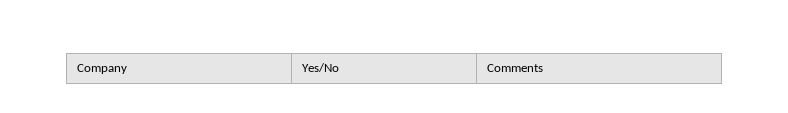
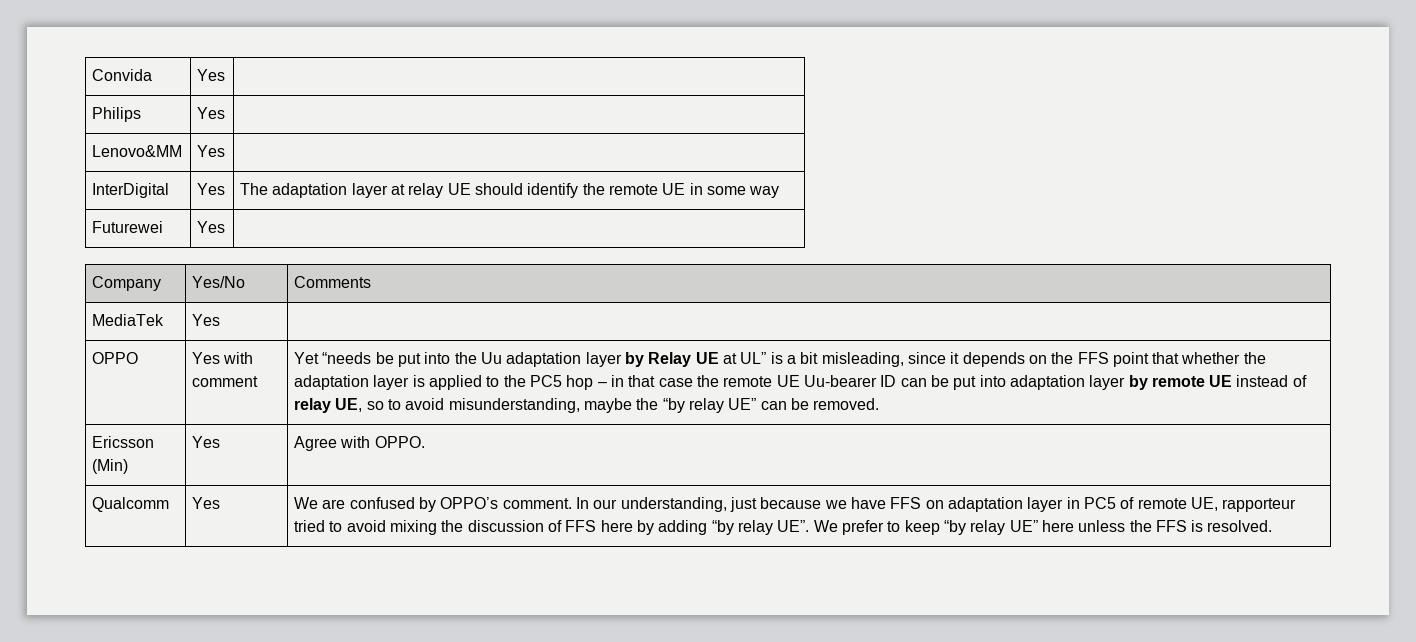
+ Convida | Yes |
+ Philips | Yes |
+ Lenovo&MM | Yes |
+ InterDigital | Yes | The adaptation layer at relay UE should identify the remote UE in some way
+ Futurewei | Yes |
  Company | Yes/No | Comments
+ MediaTek | Yes |
+ OPPO | Yes with comment | Yet “needs be put into the Uu adaptation layer by Relay UE at UL” is a bit misleading, since it depends on the FFS point that whether the adaptation layer is applied to the PC5 hop – in that case the remote UE Uu-bearer ID can be put into adaptation layer by remote UE instead of relay UE, so to avoid misunderstanding, maybe the “by relay UE” can be removed.
+ Ericsson (Min) | Yes | Agree with OPPO.
+ Qualcomm | Yes | We are confused by OPPO’s comment. In our understanding, just because we have FFS on adaptation layer in PC5 of remote UE, rapporteur tried to avoid mixing the discussion of FFS here by adding “by relay UE”. We prefer to keep “by relay UE” here unless the FFS is resolved.

